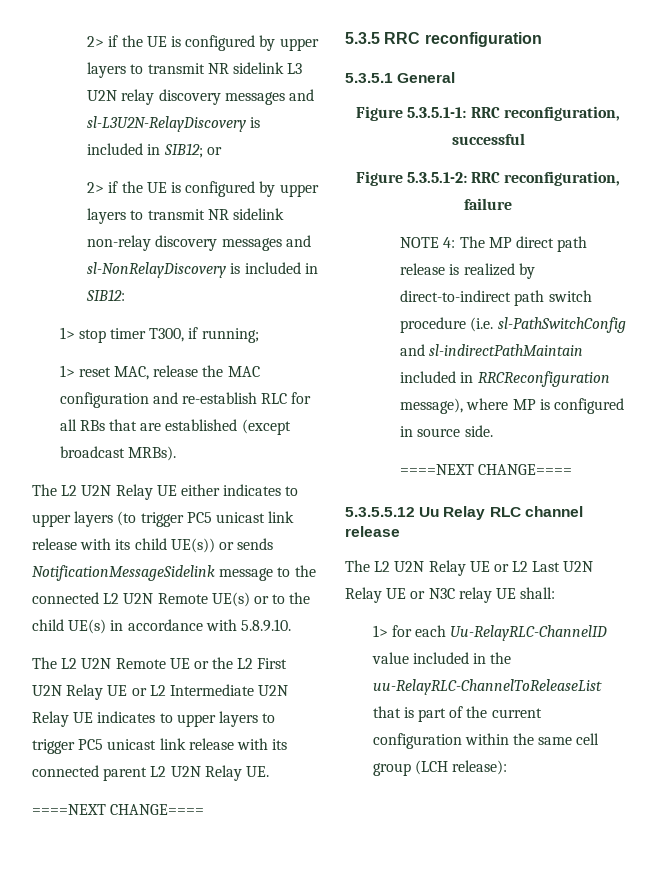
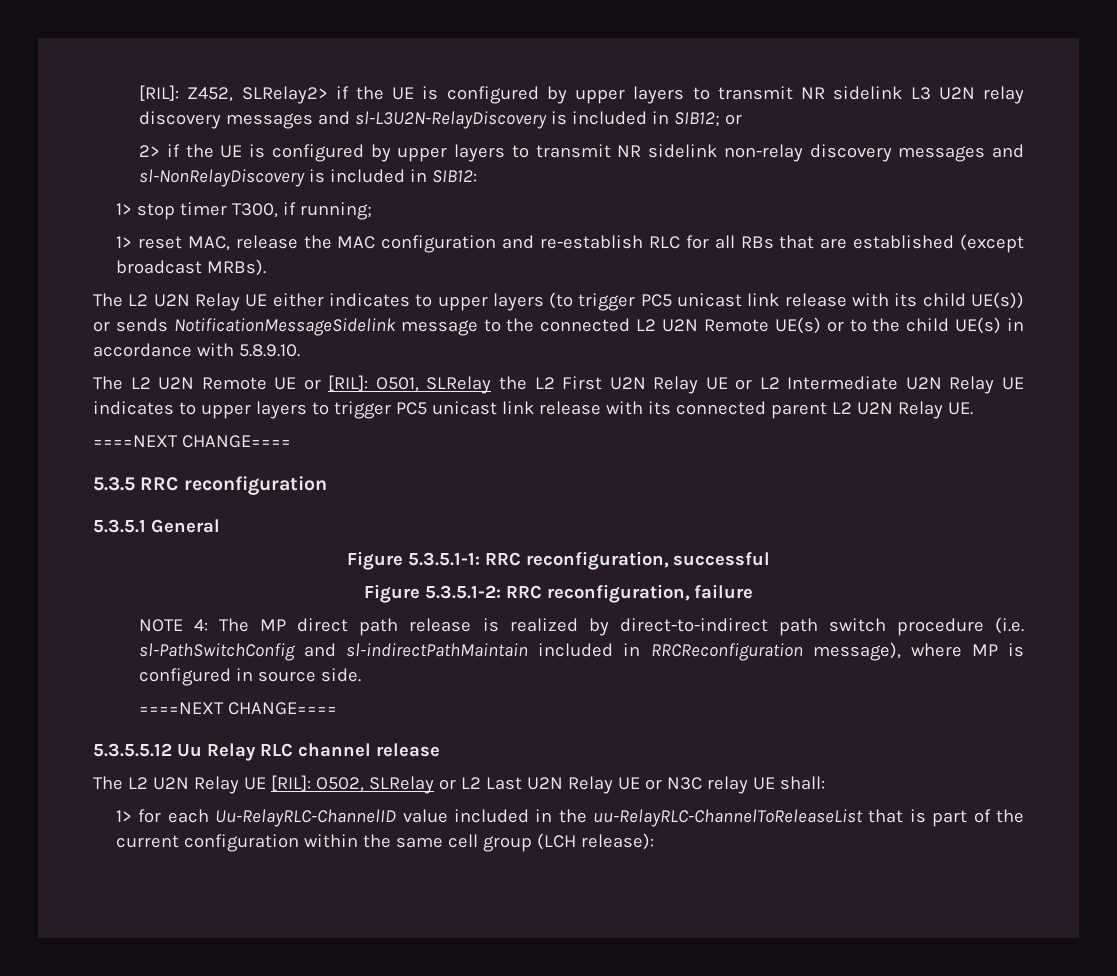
- 2> if the UE is configured by upper layers to transmit NR sidelink L3 U2N relay discovery messages and sl-L3U2N-RelayDiscovery is included in SIB12; or
+ [RIL]: Z452, SLRelay2> if the UE is configured by upper layers to transmit NR sidelink L3 U2N relay discovery messages and sl-L3U2N-RelayDiscovery is included in SIB12; or
- The L2 U2N Remote UE or the L2 First U2N Relay UE or L2 Intermediate U2N Relay UE indicates to upper layers to trigger PC5 unicast link release with its connected parent L2 U2N Relay UE.
+ The L2 U2N Remote UE or [RIL]: O501, SLRelay the L2 First U2N Relay UE or L2 Intermediate U2N Relay UE indicates to upper layers to trigger PC5 unicast link release with its connected parent L2 U2N Relay UE.
- The L2 U2N Relay UE or L2 Last U2N Relay UE or N3C relay UE shall:
+ The L2 U2N Relay UE [RIL]: O502, SLRelay or L2 Last U2N Relay UE or N3C relay UE shall:

